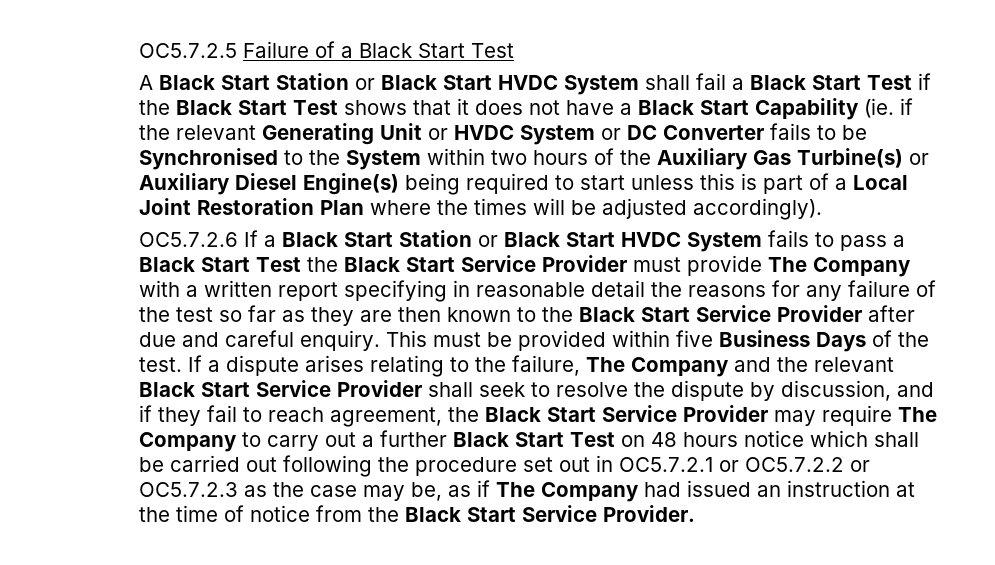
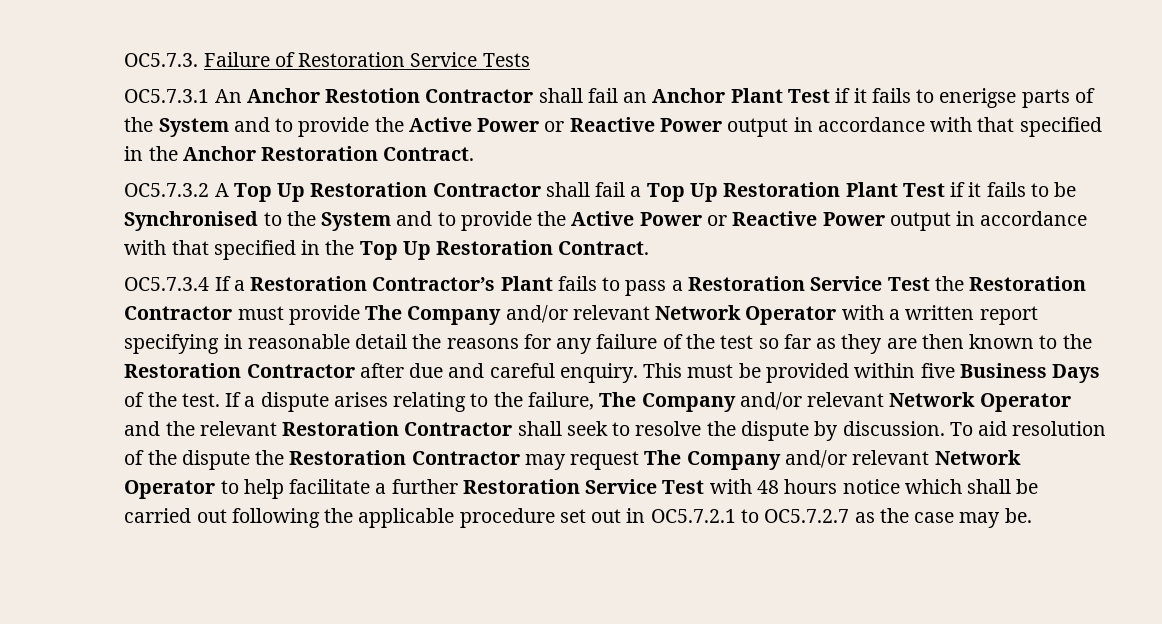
- OC5.7.2.5 Failure of a Black Start Test
- A Black Start Station or Black Start HVDC System shall fail a Black Start Test if the Black Start Test shows that it does not have a Black Start Capability (ie. if the relevant Generating Unit or HVDC System or DC Converter fails to be Synchronised to the System within two hours of the Auxiliary Gas Turbine(s) or Auxiliary Diesel Engine(s) being required to start unless this is part of a Local Joint Restoration Plan where the times will be adjusted accordingly).
- OC5.7.2.6 If a Black Start Station or Black Start HVDC System fails to pass a Black Start Test the Black Start Service Provider must provide The Company with a written report specifying in reasonable detail the reasons for any failure of the test so far as they are then known to the Black Start Service Provider after due and careful enquiry.
+ OC5.7.3. Failure of Restoration Service Tests
+ OC5.7.3.1 An Anchor Restotion Contractor shall fail an Anchor Plant Test if it fails to enerigse parts of the System and to provide the Active Power or Reactive Power output in accordance with that specified in the Anchor Restoration Contract.
+ OC5.7.3.2 A Top Up Restoration Contractor shall fail a Top Up Restoration Plant Test if it fails to be Synchronised to the System and to provide the Active Power or Reactive Power output in accordance with that specified in the Top Up Restoration Contract.
+ OC5.7.3.4 If a Restoration Contractor’s Plant fails to pass a Restoration Service Test the Restoration Contractor must provide The Company and/or relevant Network Operator with a written report specifying in reasonable detail the reasons for any failure of the test so far as they are then known to the Restoration Contractor after due and careful enquiry.
- If a dispute arises relating to the failure, The Company and the relevant Black Start Service Provider shall seek to resolve the dispute by discussion, and if they fail to reach agreement, the Black Start Service Provider may require The Company to carry out a further Black Start Test on 48 hours notice which shall be carried out following the procedure set out in OC5.7.2.1 or OC5.7.2.2 or OC5.7.2.3 as the case may be, as if The Company had issued an instruction at the time of notice from the Black Start Service Provider.
+ If a dispute arises relating to the failure, The Company and/or relevant Network Operator and the relevant Restoration Contractor shall seek to resolve the dispute by discussion. To aid resolution of the dispute the Restoration Contractor may request The Company and/or relevant Network Operator to help facilitate a further Restoration Service Test with 48 hours notice which shall be carried out following the applicable procedure set out in OC5.7.2.1 to OC5.7.2.7 as the case may be.

